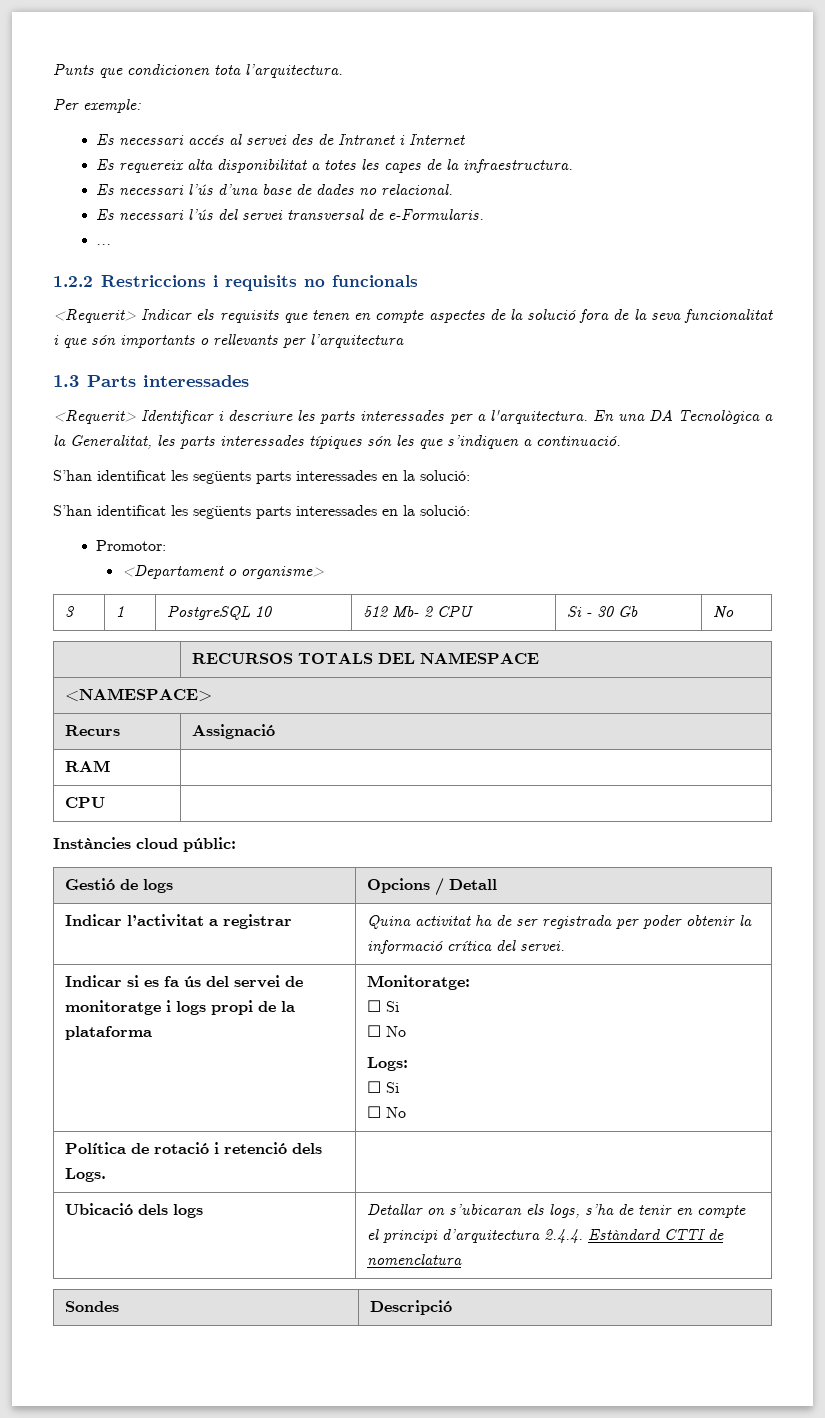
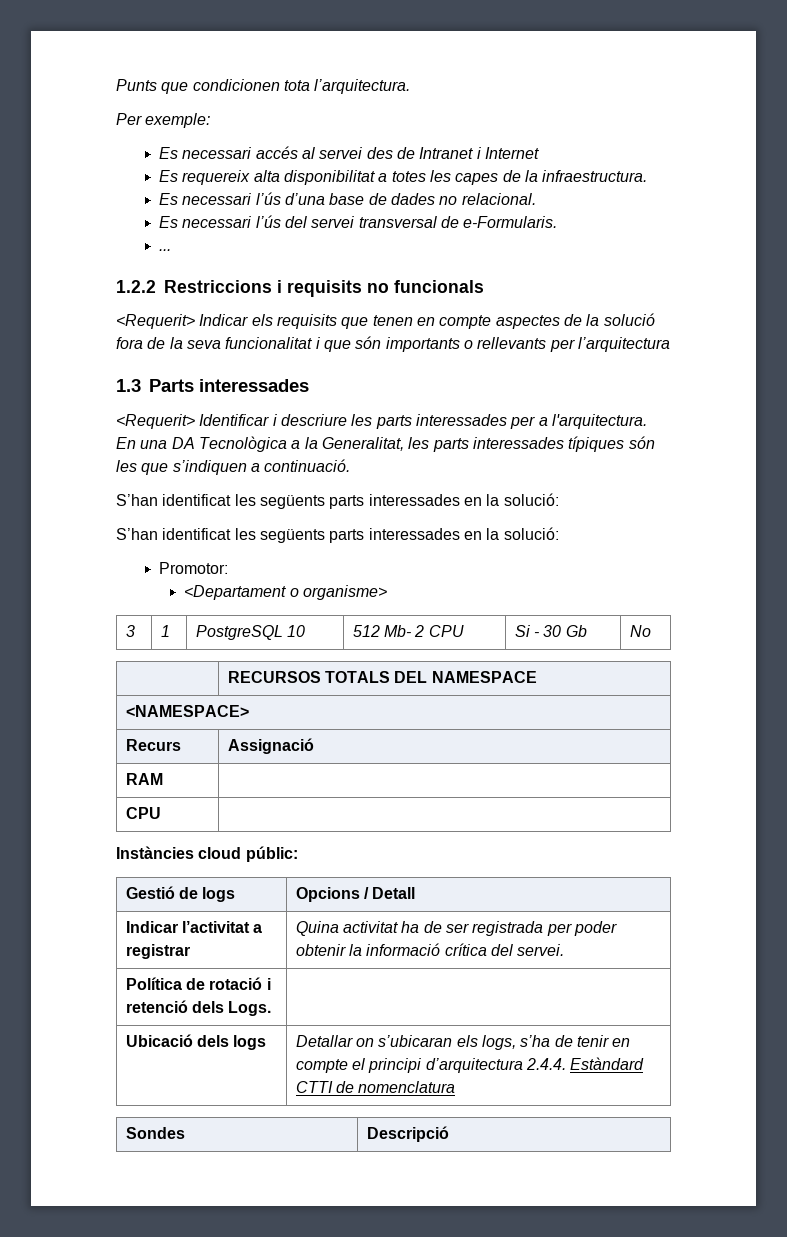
- Indicar si es fa ús del servei de monitoratge i logs propi de la plataforma | Monitoratge:
- ☐ Si
- ☐ No
- Logs:
- ☐ Si
- ☐ No

